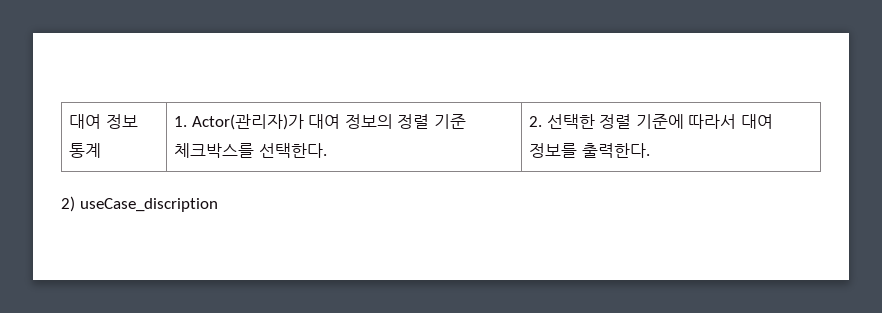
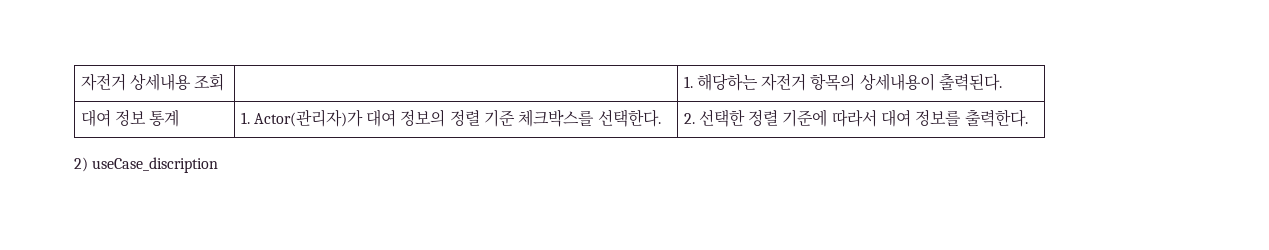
+ 자전거 상세내용 조회 | | 1. 해당하는 자전거 항목의 상세내용이 출력된다.

